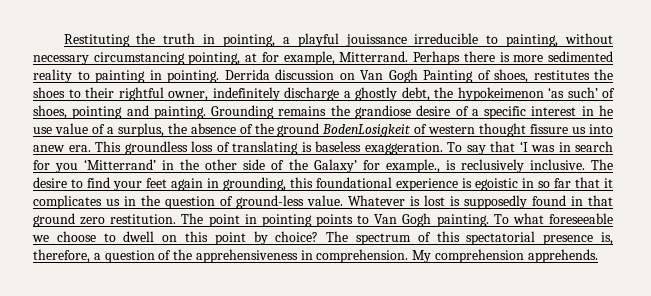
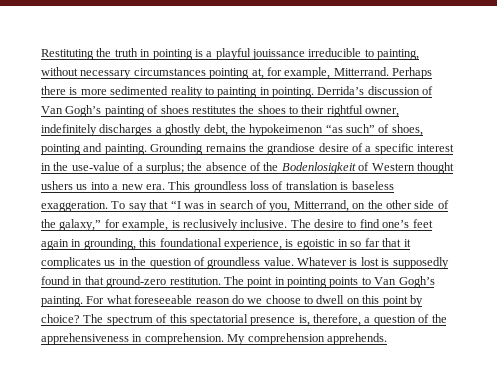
- Restituting the truth in pointing, a playful jouissance irreducible to painting, without necessary circumstancing pointing, at for example, Mitterrand.
+ Restituting the truth in pointing is a playful jouissance irreducible to painting, without necessary circumstances pointing at, for example, Mitterrand.
- Derrida discussion on Van Gogh Painting of shoes, restitutes the shoes to their rightful owner, indefinitely discharge a ghostly debt, the hypokeimenon ‘as such’ of shoes, pointing and painting.
+ Derrida’s discussion of Van Gogh’s painting of shoes restitutes the shoes to their rightful owner, indefinitely discharges a ghostly debt, the hypokeimenon “as such” of shoes, pointing and painting.
- Grounding remains the grandiose desire of a specific interest in he use value of a surplus, the absence of the ground BodenLosigkeit of western thought fissure us into anew era.
+ Grounding remains the grandiose desire of a specific interest in the use-value of a surplus; the absence of the Bodenlosigkeit of Western thought ushers us into a new era.
- This groundless loss of translating is baseless exaggeration.
+ This groundless loss of translation is baseless exaggeration.
- To say that ‘I was in search for you ‘Mitterrand’ in the other side of the Galaxy’ for example., is reclusively inclusive.
+ To say that “I was in search of you, Mitterrand, on the other side of the galaxy,” for example, is reclusively inclusive.
- The desire to find your feet again in grounding, this foundational experience is egoistic in so far that it complicates us in the question of ground-less value.
+ The desire to find one’s feet again in grounding, this foundational experience, is egoistic in so far that it complicates us in the question of groundless value.
- Whatever is lost is supposedly found in that ground zero restitution.
+ Whatever is lost is supposedly found in that ground-zero restitution.
- The point in pointing points to Van Gogh painting. To what foreseeable we choose to dwell on this point by choice?
+ The point in pointing points to Van Gogh’s painting. For what foreseeable reason do we choose to dwell on this point by choice?

